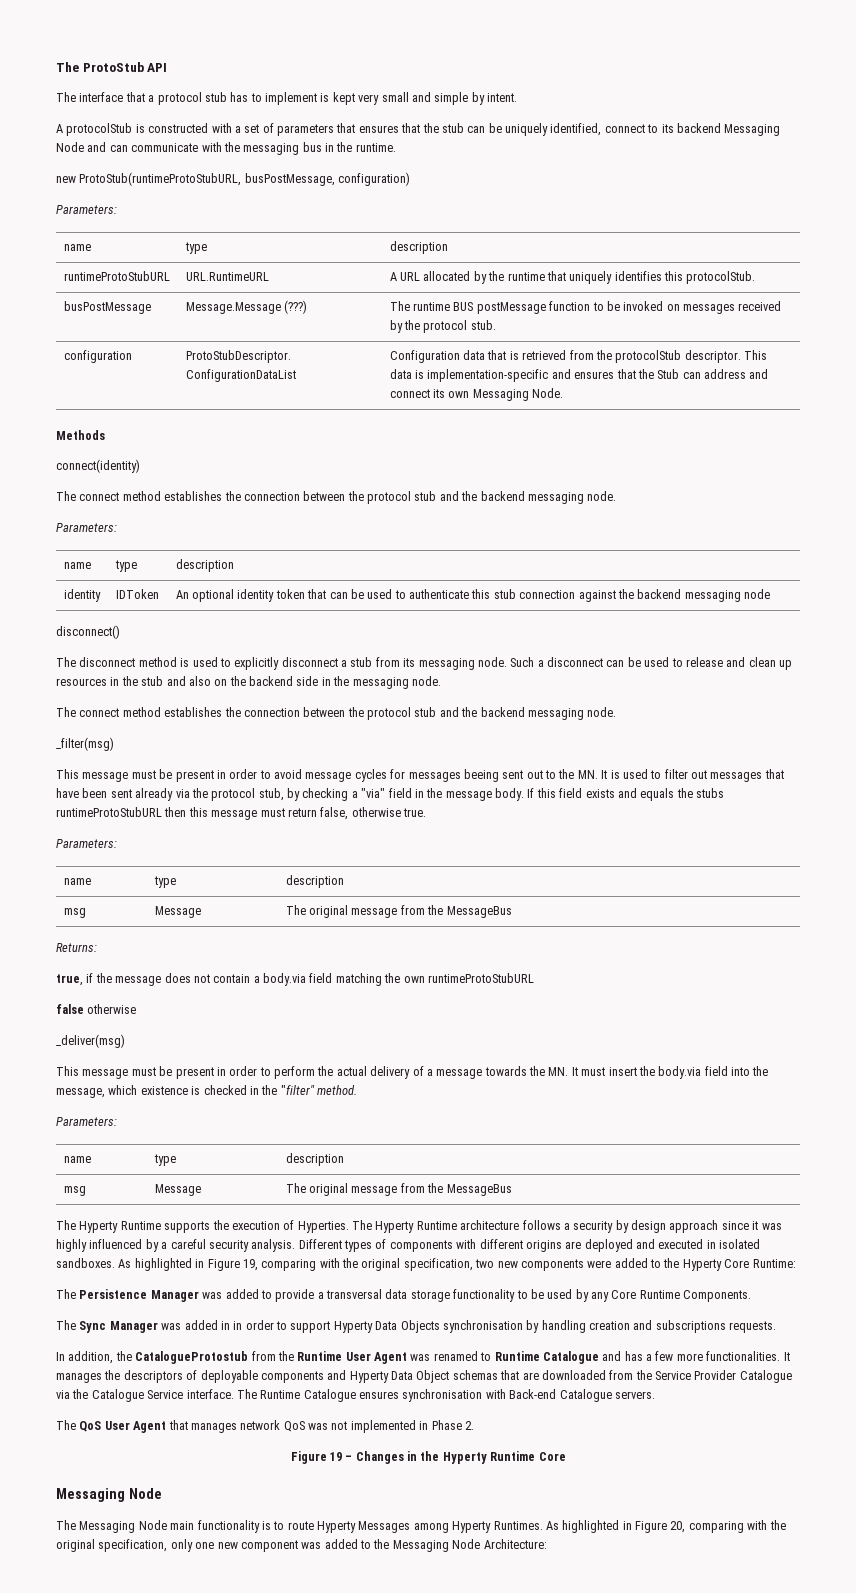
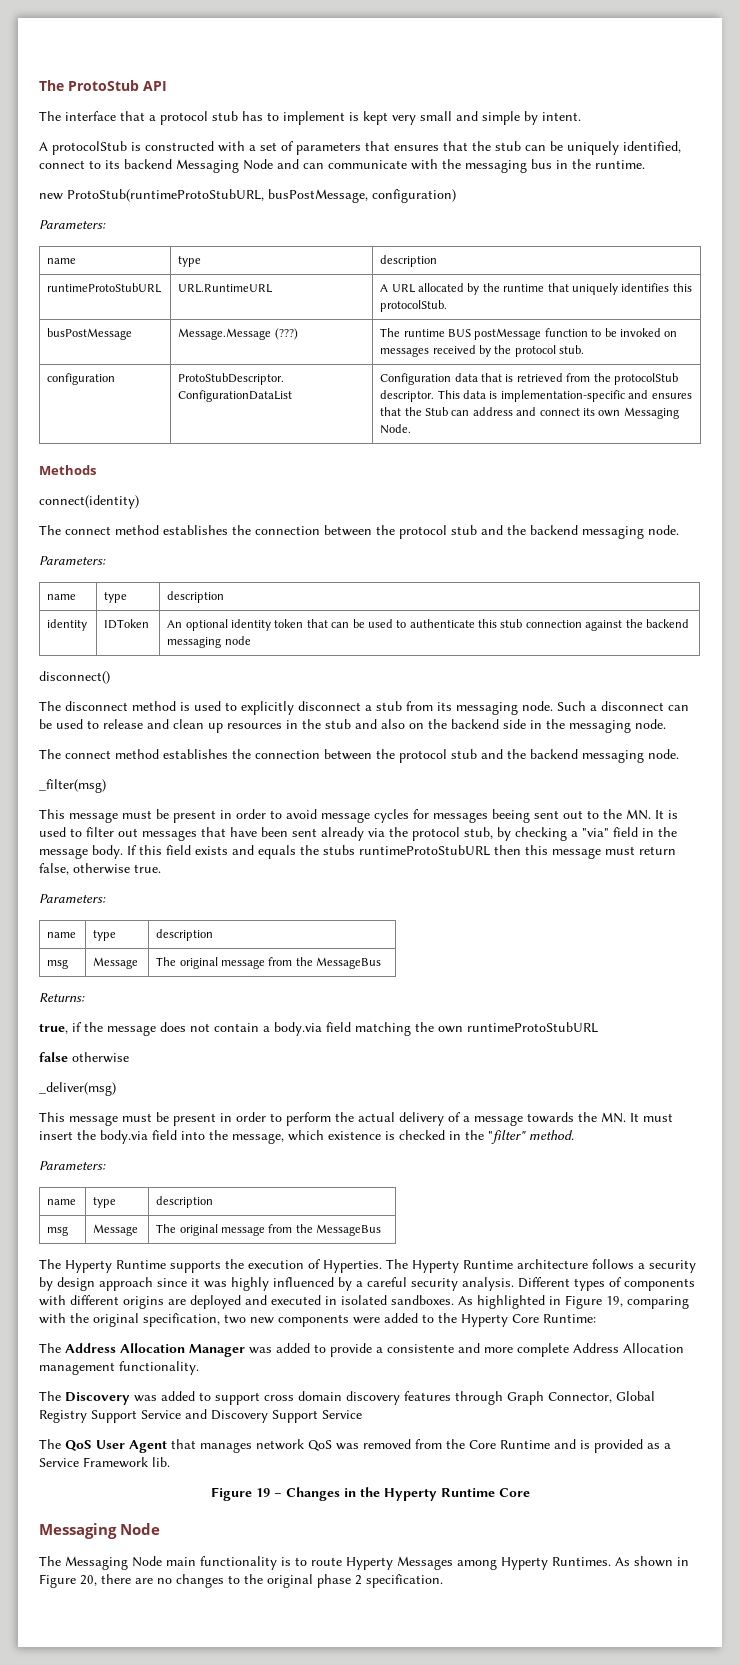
- The Persistence Manager was added to provide a transversal data storage functionality to be used by any Core Runtime Components.
- The Sync Manager was added in in order to support Hyperty Data Objects synchronisation by handling creation and subscriptions requests.
- In addition, the CatalogueProtostub from the Runtime User Agent was renamed to Runtime Catalogue and has a few more functionalities. It manages the descriptors of deployable components and Hyperty Data Object schemas that are downloaded from the Service Provider Catalogue via the Catalogue Service interface. The Runtime Catalogue ensures synchronisation with Back-end Catalogue servers.
+ The Address Allocation Manager was added to provide a consistente and more complete Address Allocation management functionality.
+ The Discovery was added to support cross domain discovery features through Graph Connector, Global Registry Support Service and Discovery Support Service
- The QoS User Agent that manages network QoS was not implemented in Phase 2.
+ The QoS User Agent that manages network QoS was removed from the Core Runtime and is provided as a Service Framework lib.
- As highlighted in Figure 20, comparing with the original specification, only one new component was added to the Messaging Node Architecture:
+ As shown in Figure 20, there are no changes to the original phase 2 specification.

